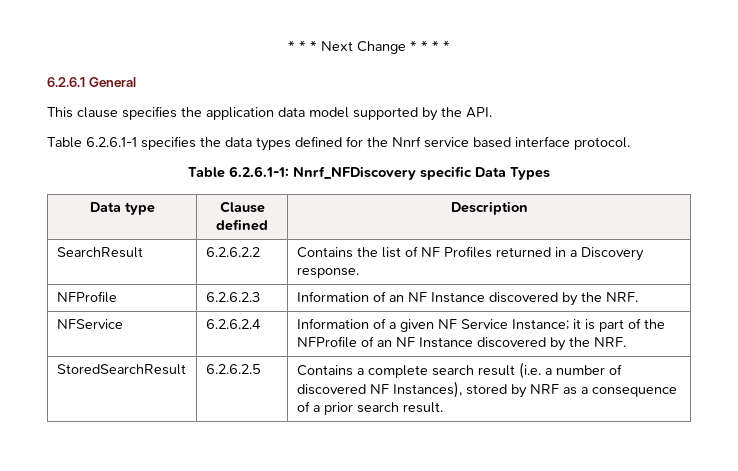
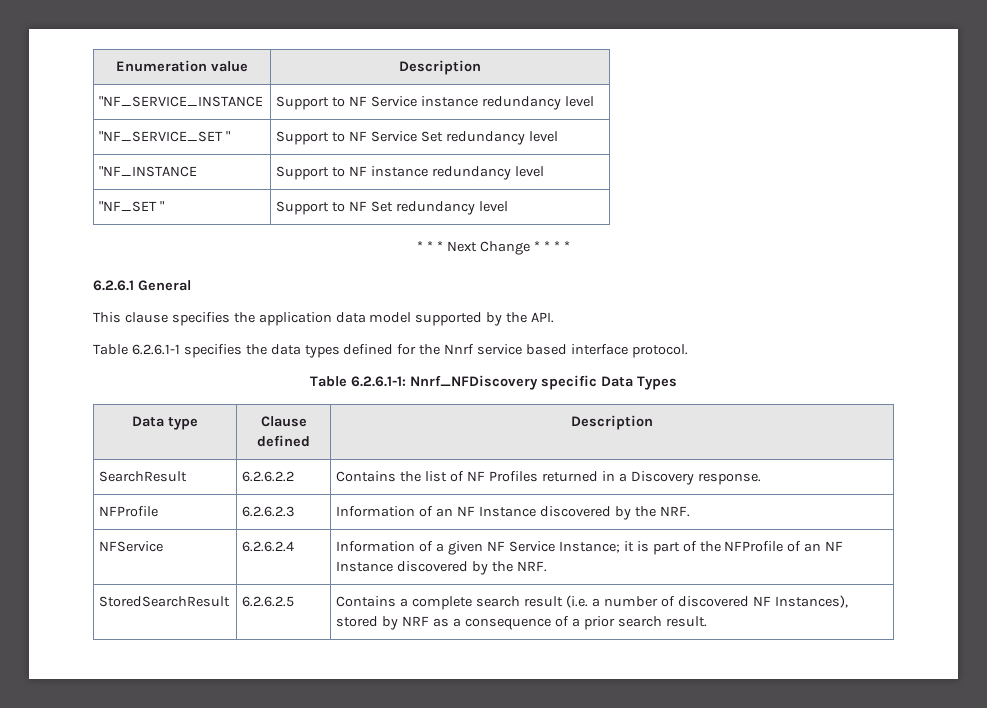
+ Enumeration value | Description
+ "NF_SERVICE_INSTANCE | Support to NF Service instance redundancy level
+ "NF_SERVICE_SET " | Support to NF Service Set redundancy level
+ "NF_INSTANCE | Support to NF instance redundancy level
+ "NF_SET " | Support to NF Set redundancy level

